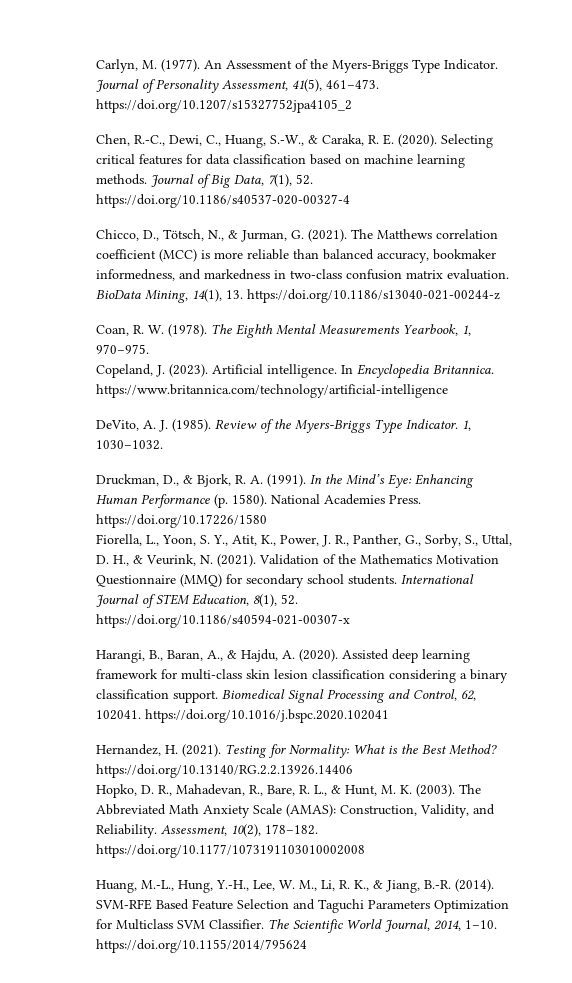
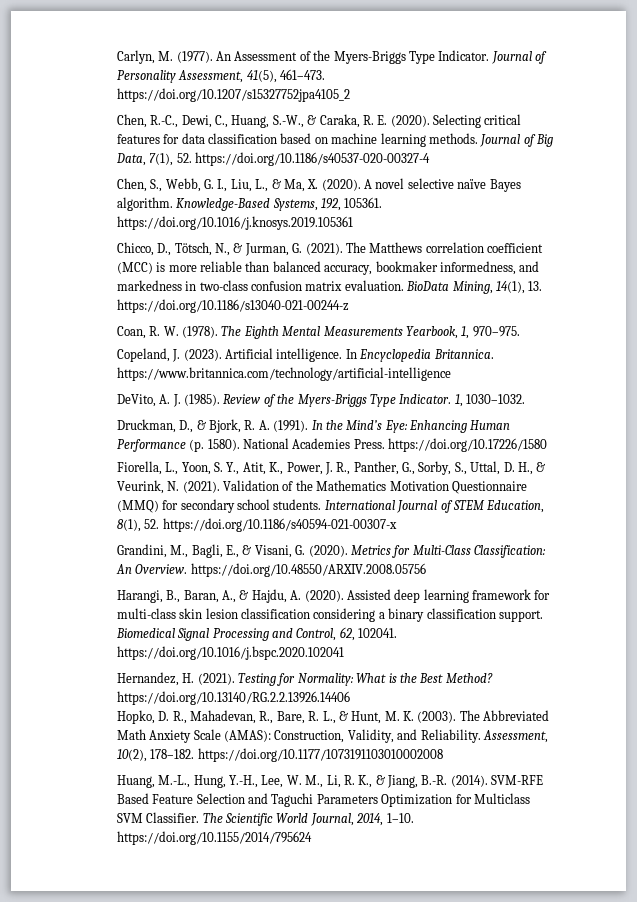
+ Chen, S., Webb, G. I., Liu, L., & Ma, X. (2020). A novel selective naïve Bayes algorithm. Knowledge-Based Systems, 192, 105361. https://doi.org/10.1016/j.knosys.2019.105361
+ Grandini, M., Bagli, E., & Visani, G. (2020). Metrics for Multi-Class Classification: An Overview. https://doi.org/10.48550/ARXIV.2008.05756

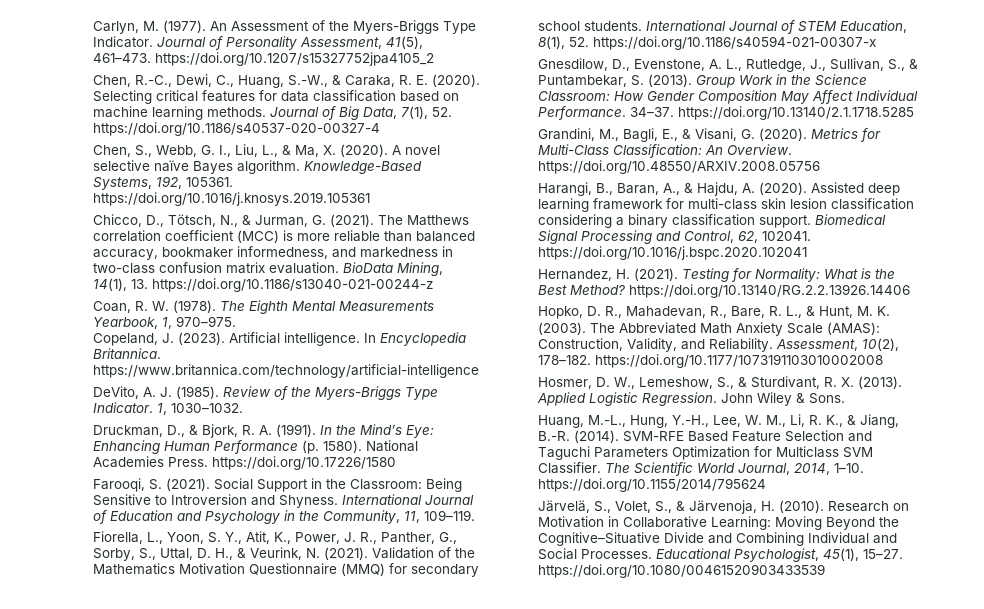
+ Farooqi, S. (2021). Social Support in the Classroom: Being Sensitive to Introversion and Shyness. International Journal of Education and Psychology in the Community, 11, 109–119.
+ Gnesdilow, D., Evenstone, A. L., Rutledge, J., Sullivan, S., & Puntambekar, S. (2013). Group Work in the Science Classroom: How Gender Composition May Affect Individual Performance. 34–37. https://doi.org/10.13140/2.1.1718.5285
+ Hosmer, D. W., Lemeshow, S., & Sturdivant, R. X. (2013). Applied Logistic Regression. John Wiley & Sons.
+ Järvelä, S., Volet, S., & Järvenoja, H. (2010). Research on Motivation in Collaborative Learning: Moving Beyond the Cognitive–Situative Divide and Combining Individual and Social Processes. Educational Psychologist, 45(1), 15–27. https://doi.org/10.1080/00461520903433539

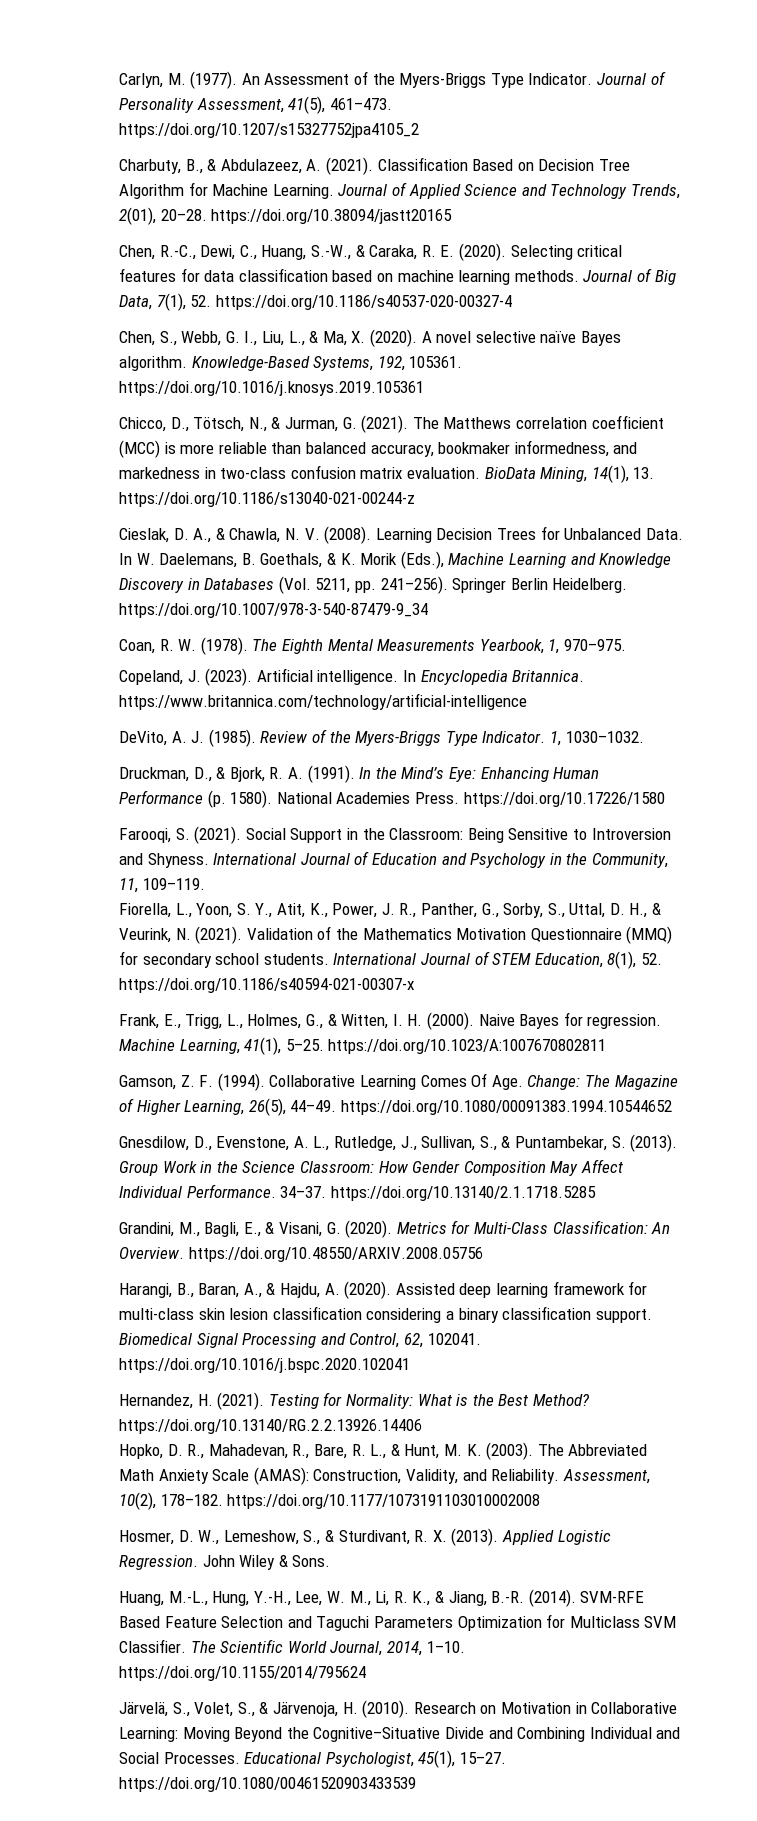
+ Charbuty, B., & Abdulazeez, A. (2021). Classification Based on Decision Tree Algorithm for Machine Learning. Journal of Applied Science and Technology Trends, 2(01), 20–28. https://doi.org/10.38094/jastt20165
+ Cieslak, D. A., & Chawla, N. V. (2008). Learning Decision Trees for Unbalanced Data. In W. Daelemans, B. Goethals, & K. Morik (Eds.), Machine Learning and Knowledge Discovery in Databases (Vol. 5211, pp. 241–256). Springer Berlin Heidelberg. https://doi.org/10.1007/978-3-540-87479-9_34
+ Frank, E., Trigg, L., Holmes, G., & Witten, I. H. (2000). Naive Bayes for regression. Machine Learning, 41(1), 5–25. https://doi.org/10.1023/A:1007670802811
+ Gamson, Z. F. (1994). Collaborative Learning Comes Of Age. Change: The Magazine of Higher Learning, 26(5), 44–49. https://doi.org/10.1080/00091383.1994.10544652

